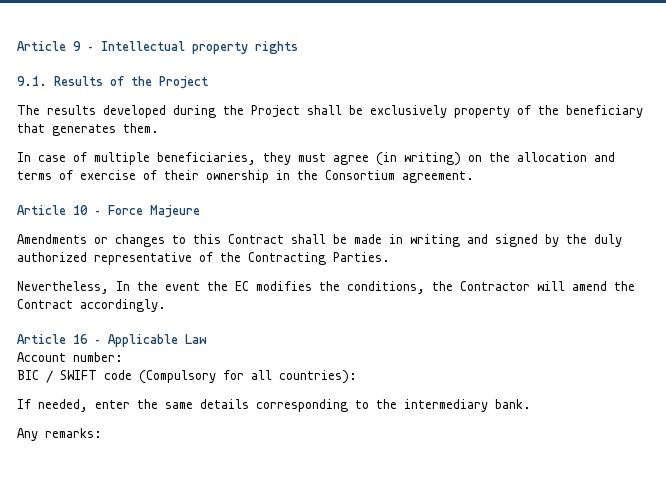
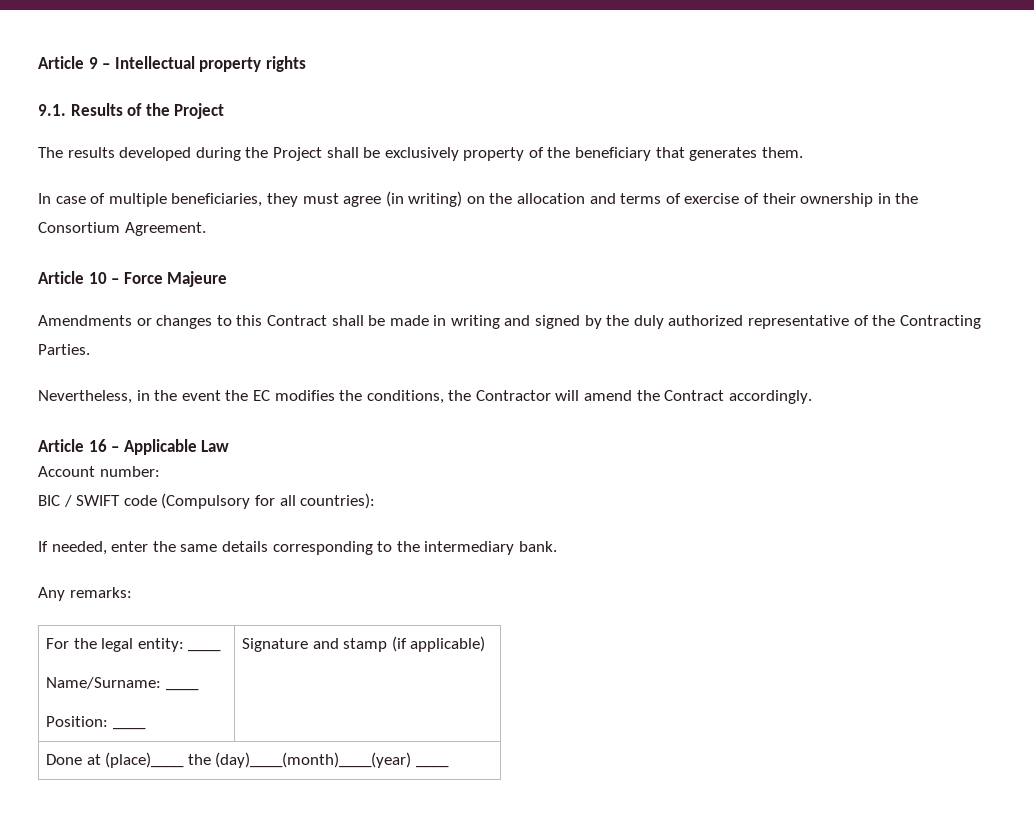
- In case of multiple beneficiaries, they must agree (in writing) on the allocation and terms of exercise of their ownership in the Consortium agreement.
+ In case of multiple beneficiaries, they must agree (in writing) on the allocation and terms of exercise of their ownership in the Consortium Agreement.
- Nevertheless, In the event the EC modifies the conditions, the Contractor will amend the Contract accordingly.
+ Nevertheless, in the event the EC modifies the conditions, the Contractor will amend the Contract accordingly.
+ For the legal entity: ____
+ Name/Surname: ____
+ Position: ____ | Signature and stamp (if applicable)
+ Done at (place)____ the (day)____(month)____(year) ____

